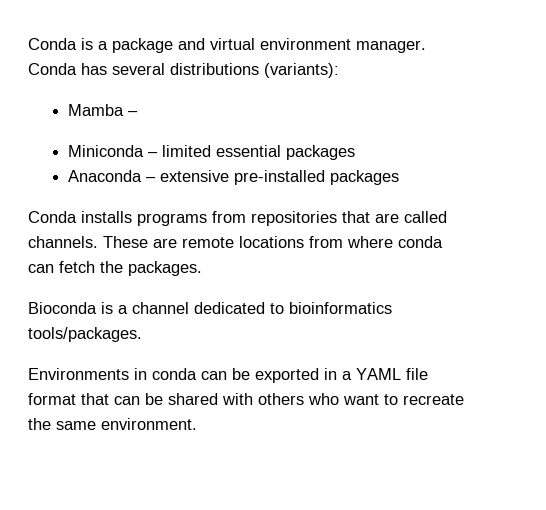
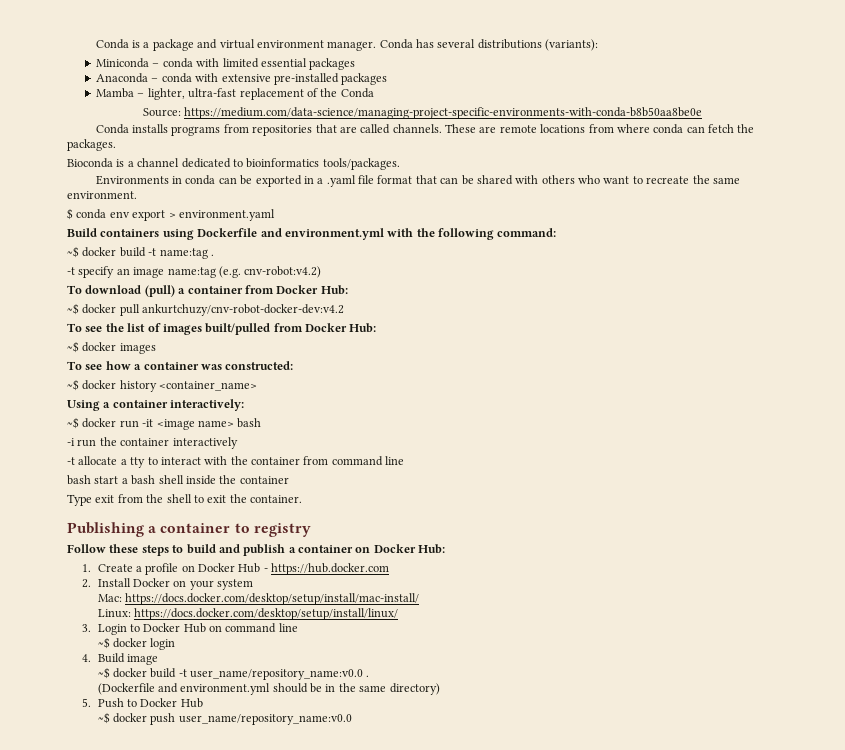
- Mamba –
- Miniconda – limited essential packages
+ Miniconda – conda with limited essential packages
- Anaconda – extensive pre-installed packages
+ Anaconda – conda with extensive pre-installed packages
+ Mamba – lighter, ultra-fast replacement of the Conda
+ Source: https://medium.com/data-science/managing-project-specific-environments-with-conda-b8b50aa8be0e
- Environments in conda can be exported in a YAML file format that can be shared with others who want to recreate the same environment.
+ Environments in conda can be exported in a .yaml file format that can be shared with others who want to recreate the same environment.
+ $ conda env export > environment.yaml
+ Build containers using Dockerfile and environment.yml with the following command:
+ ~$ docker build -t name:tag .
+ -t specify an image name:tag (e.g. cnv-robot:v4.2)
+ To download (pull) a container from Docker Hub:
+ ~$ docker pull ankurtchuzy/cnv-robot-docker-dev:v4.2
+ To see the list of images built/pulled from Docker Hub:
+ ~$ docker images
+ To see how a container was constructed:
+ ~$ docker history <container_name>
+ Using a container interactively:
+ ~$ docker run -it <image name> bash
+ -i run the container interactively
+ -t allocate a tty to interact with the container from command line
+ bash start a bash shell inside the container
+ Type exit from the shell to exit the container.
+ Publishing a container to registry
+ Follow these steps to build and publish a container on Docker Hub:
+ 1. Create a profile on Docker Hub - https://hub.docker.com
+ 2. Install Docker on your system
+ Mac: https://docs.docker.com/desktop/setup/install/mac-install/
+ Linux: https://docs.docker.com/desktop/setup/install/linux/
+ 3. Login to Docker Hub on command line
+ ~$ docker login
+ 4. Build image
+ ~$ docker build -t user_name/repository_name:v0.0 .
+ (Dockerfile and environment.yml should be in the same directory)
+ 5. Push to Docker Hub
+ ~$ docker push user_name/repository_name:v0.0

